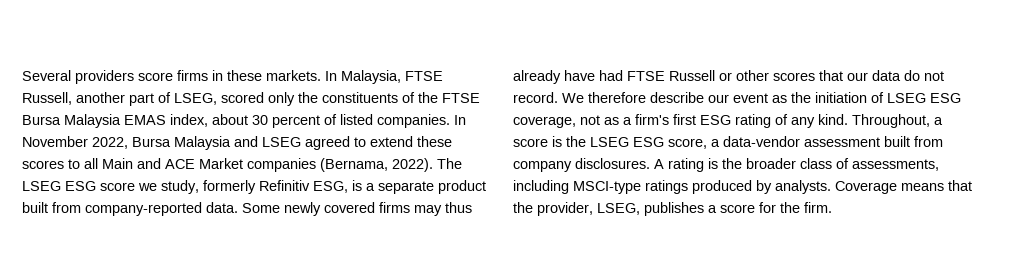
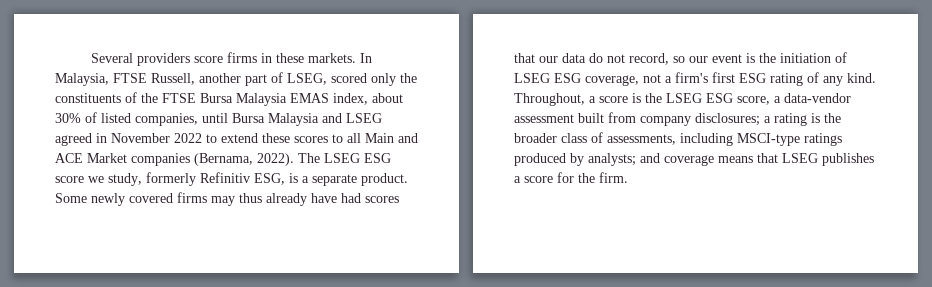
- In Malaysia, FTSE Russell, another part of LSEG, scored only the constituents of the FTSE Bursa Malaysia EMAS index, about 30 percent of listed companies. In November 2022, Bursa Malaysia and LSEG agreed to extend these scores to all Main and ACE Market companies (Bernama, 2022).
+ In Malaysia, FTSE Russell, another part of LSEG, scored only the constituents of the FTSE Bursa Malaysia EMAS index, about 30% of listed companies, until Bursa Malaysia and LSEG agreed in November 2022 to extend these scores to all Main and ACE Market companies (Bernama, 2022).
- The LSEG ESG score we study, formerly Refinitiv ESG, is a separate product built from company-reported data.
+ The LSEG ESG score we study, formerly Refinitiv ESG, is a separate product.
- Some newly covered firms may thus already have had FTSE Russell or other scores that our data do not record. We therefore describe our event as the initiation of LSEG ESG coverage, not as a firm's first ESG rating of any kind.
+ Some newly covered firms may thus already have had scores that our data do not record, so our event is the initiation of LSEG ESG coverage, not a firm's first ESG rating of any kind.
- Throughout, a score is the LSEG ESG score, a data-vendor assessment built from company disclosures. A rating is the broader class of assessments, including MSCI-type ratings produced by analysts. Coverage means that the provider, LSEG, publishes a score for the firm.
+ Throughout, a score is the LSEG ESG score, a data-vendor assessment built from company disclosures; a rating is the broader class of assessments, including MSCI-type ratings produced by analysts; and coverage means that LSEG publishes a score for the firm.

